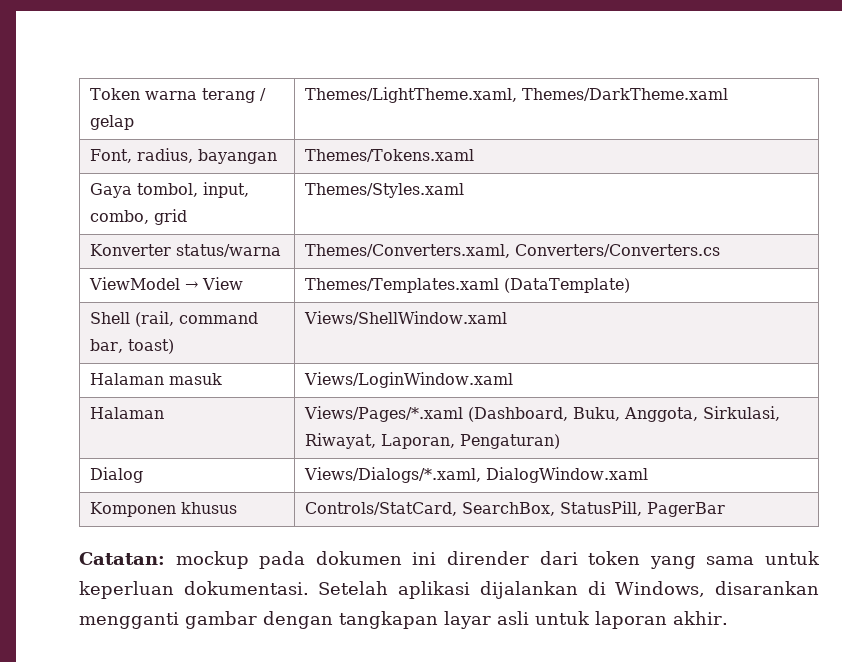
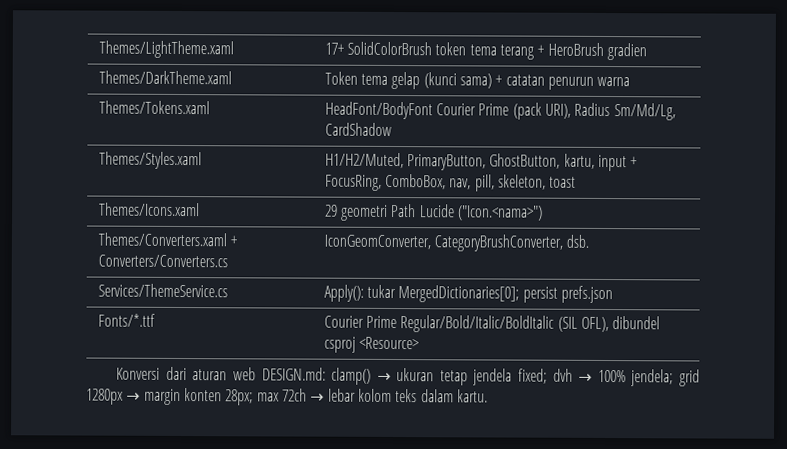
- Token warna terang / gelap | Themes/LightTheme.xaml, Themes/DarkTheme.xaml
- Font, radius, bayangan | Themes/Tokens.xaml
- Gaya tombol, input, combo, grid | Themes/Styles.xaml
- Konverter status/warna | Themes/Converters.xaml, Converters/Converters.cs
- ViewModel → View | Themes/Templates.xaml (DataTemplate)
- Shell (rail, command bar, toast) | Views/ShellWindow.xaml
- Halaman masuk | Views/LoginWindow.xaml
- Halaman | Views/Pages/*.xaml (Dashboard, Buku, Anggota, Sirkulasi, Riwayat, Laporan, Pengaturan)
- Dialog | Views/Dialogs/*.xaml, DialogWindow.xaml
- Komponen khusus | Controls/StatCard, SearchBox, StatusPill, PagerBar
- Catatan: mockup pada dokumen ini dirender dari token yang sama untuk keperluan dokumentasi. Setelah aplikasi dijalankan di Windows, disarankan mengganti gambar dengan tangkapan layar asli untuk laporan akhir.
+ Themes/LightTheme.xaml | 17+ SolidColorBrush token tema terang + HeroBrush gradien
+ Themes/DarkTheme.xaml | Token tema gelap (kunci sama) + catatan penurun warna
+ Themes/Tokens.xaml | HeadFont/BodyFont Courier Prime (pack URI), Radius Sm/Md/Lg, CardShadow
+ Themes/Styles.xaml | H1/H2/Muted, PrimaryButton, GhostButton, kartu, input + FocusRing, ComboBox, nav, pill, skeleton, toast
+ Themes/Icons.xaml | 29 geometri Path Lucide ("Icon.<nama>")
+ Themes/Converters.xaml + Converters/Converters.cs | IconGeomConverter, CategoryBrushConverter, dsb.
+ Services/ThemeService.cs | Apply(): tukar MergedDictionaries[0]; persist prefs.json
+ Fonts/*.ttf | Courier Prime Regular/Bold/Italic/BoldItalic (SIL OFL), dibundel csproj <Resource>
+ Konversi dari aturan web DESIGN.md: clamp() → ukuran tetap jendela fixed; dvh → 100% jendela; grid 1280px → margin konten 28px; max 72ch → lebar kolom teks dalam kartu.

